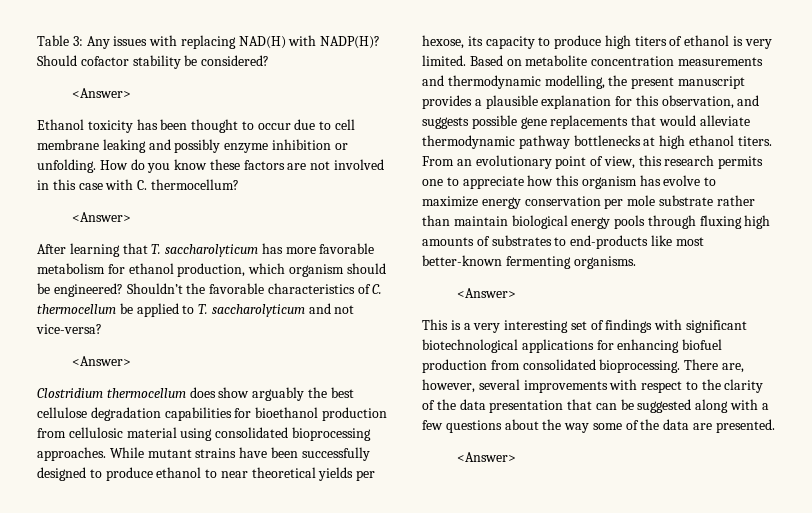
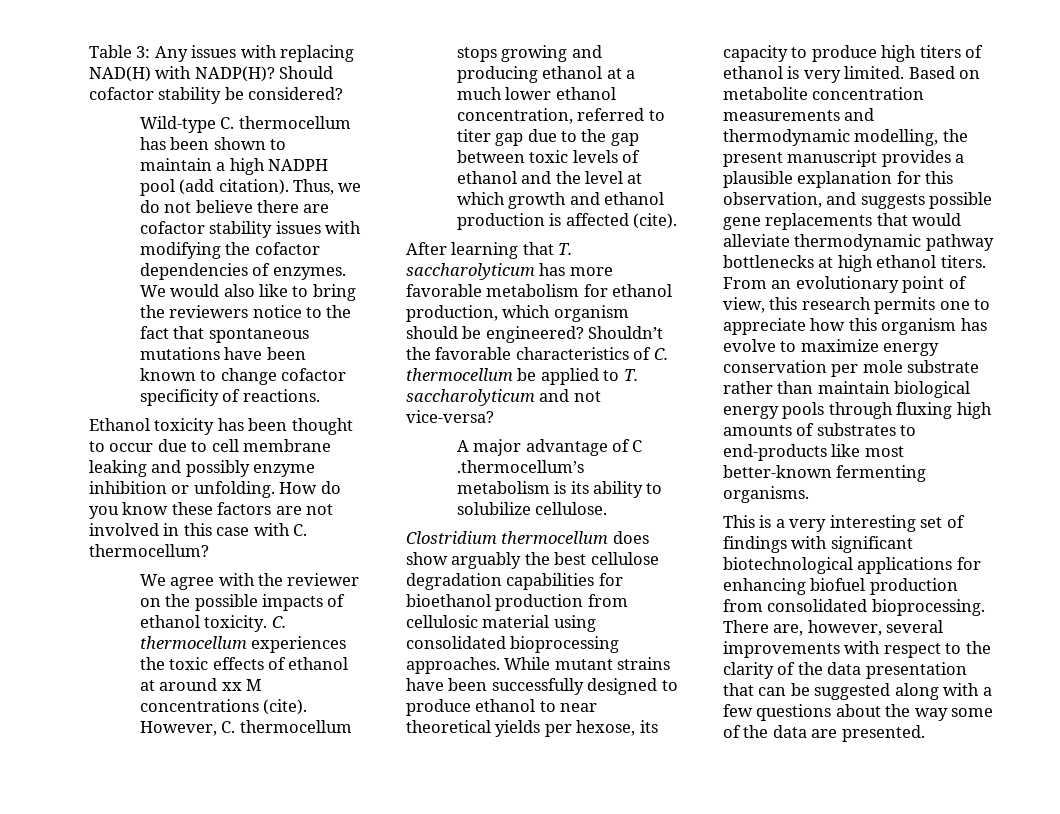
  Should cofactor stability be considered?
- <Answer>
+ Wild-type C. thermocellum has been shown to maintain a high NADPH pool (add citation). Thus, we do not believe there are cofactor stability issues with modifying the cofactor dependencies of enzymes. We would also like to bring the reviewers notice to the fact that spontaneous mutations have been known to change cofactor specificity of reactions.
  How do you know these factors are not involved in this case with C. thermocellum?
- <Answer>
+ We agree with the reviewer on the possible impacts of ethanol toxicity. C. thermocellum experiences the toxic effects of ethanol at around xx M concentrations (cite). However, C. thermocellum stops growing and producing ethanol at a much lower ethanol concentration, referred to titer gap due to the gap between toxic levels of ethanol and the level at which growth and ethanol production is affected (cite).
  Shouldn’t the favorable characteristics of C. thermocellum be applied to T. saccharolyticum and not vice-versa?
- <Answer>
+ A major advantage of C .thermocellum’s metabolism is its ability to solubilize cellulose.
  From an evolutionary point of view, this research permits one to appreciate how this organism has evolve to maximize energy conservation per mole substrate rather than maintain biological energy pools through fluxing high amounts of substrates to end-products like most better-known fermenting organisms.
- <Answer>
  There are, however, several improvements with respect to the clarity of the data presentation that can be suggested along with a few questions about the way some of the data are presented.
- <Answer>

